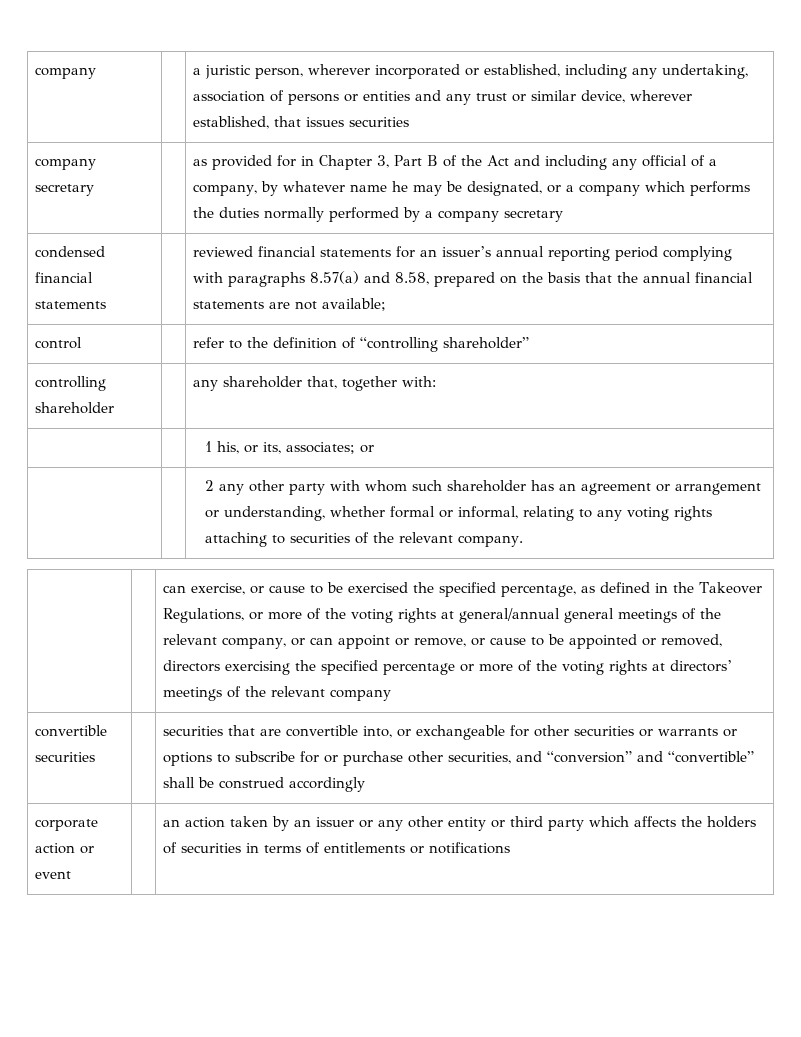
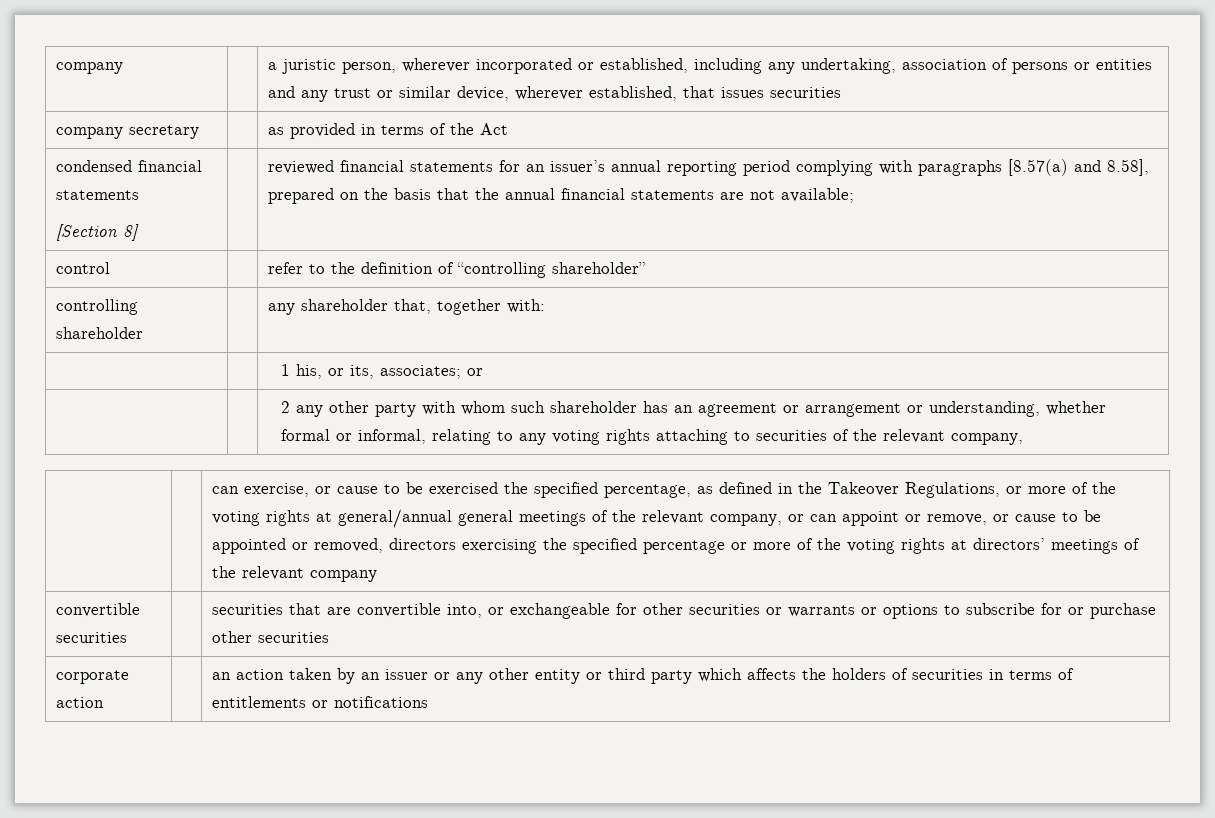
- company secretary | | as provided for in Chapter 3, Part B of the Act and including any official of a company, by whatever name he may be designated, or a company which performs the duties normally performed by a company secretary
+ company secretary | | as provided in terms of the Act
- condensed financial statements | | reviewed financial statements for an issuer’s annual reporting period complying with paragraphs 8.57(a) and 8.58, prepared on the basis that the annual financial statements are not available;
+ condensed financial statements
+ [Section 8] | | reviewed financial statements for an issuer’s annual reporting period complying with paragraphs [8.57(a) and 8.58], prepared on the basis that the annual financial statements are not available;
- | | 2 any other party with whom such shareholder has an agreement or arrangement or understanding, whether formal or informal, relating to any voting rights attaching to securities of the relevant company.
+ | | 2 any other party with whom such shareholder has an agreement or arrangement or understanding, whether formal or informal, relating to any voting rights attaching to securities of the relevant company,
- convertible securities | | securities that are convertible into, or exchangeable for other securities or warrants or options to subscribe for or purchase other securities, and “conversion” and “convertible” shall be construed accordingly
+ convertible securities | | securities that are convertible into, or exchangeable for other securities or warrants or options to subscribe for or purchase other securities
- corporate action or event | | an action taken by an issuer or any other entity or third party which affects the holders of securities in terms of entitlements or notifications
+ corporate action | | an action taken by an issuer or any other entity or third party which affects the holders of securities in terms of entitlements or notifications

